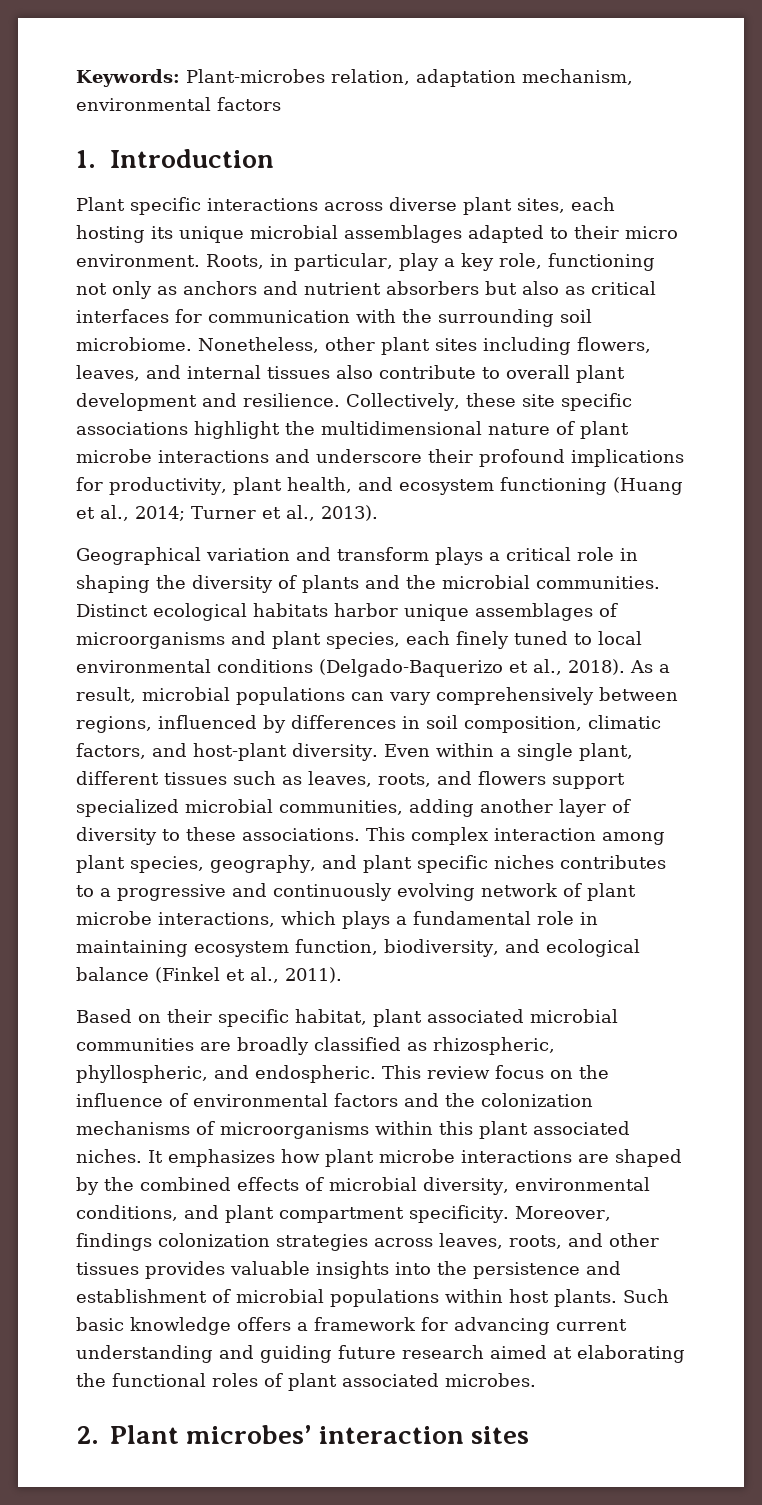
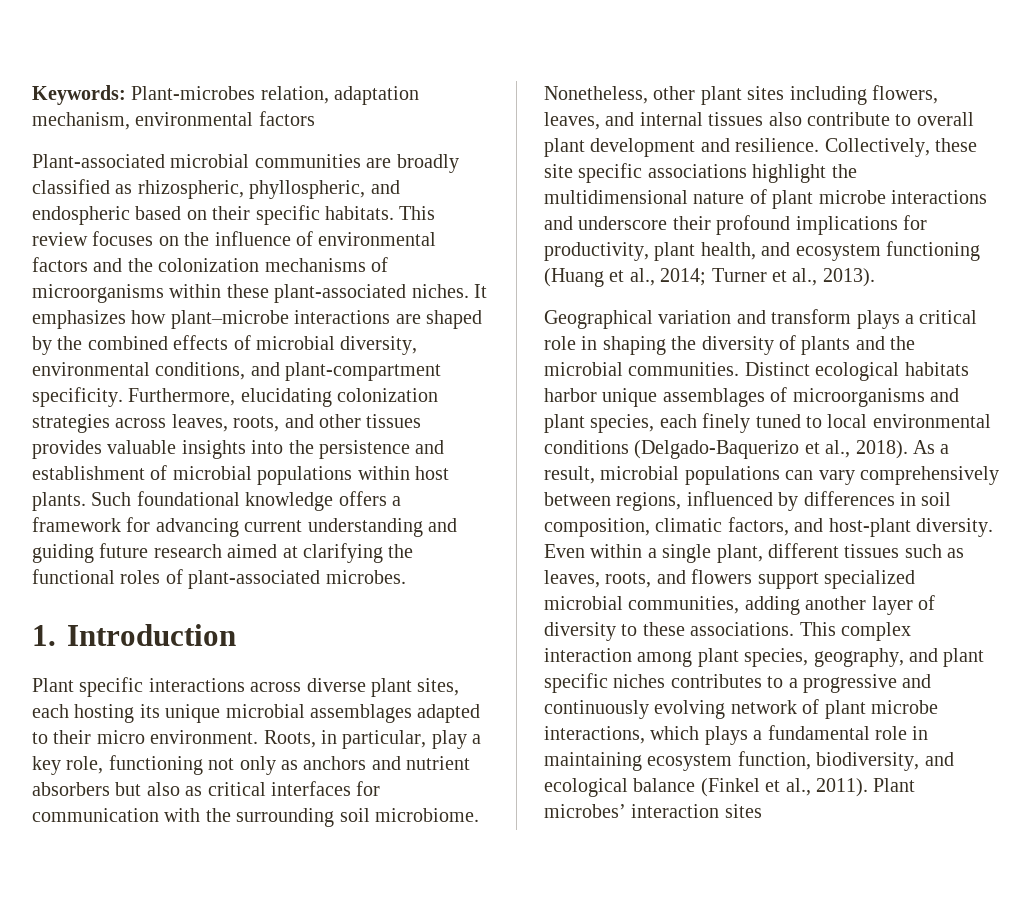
+ Plant-associated microbial communities are broadly classified as rhizospheric, phyllospheric, and endospheric based on their specific habitats. This review focuses on the influence of environmental factors and the colonization mechanisms of microorganisms within these plant-associated niches. It emphasizes how plant–microbe interactions are shaped by the combined effects of microbial diversity, environmental conditions, and plant-compartment specificity. Furthermore, elucidating colonization strategies across leaves, roots, and other tissues provides valuable insights into the persistence and establishment of microbial populations within host plants. Such foundational knowledge offers a framework for advancing current understanding and guiding future research aimed at clarifying the functional roles of plant-associated microbes.
- This complex interaction among plant species, geography, and plant specific niches contributes to a progressive and continuously evolving network of plant microbe interactions, which plays a fundamental role in maintaining ecosystem function, biodiversity, and ecological balance (Finkel et al., 2011).
- Based on their specific habitat, plant associated microbial communities are broadly classified as rhizospheric, phyllospheric, and endospheric. This review focus on the influence of environmental factors and the colonization mechanisms of microorganisms within this plant associated niches. It emphasizes how plant microbe interactions are shaped by the combined effects of microbial diversity, environmental conditions, and plant compartment specificity. Moreover, findings colonization strategies across leaves, roots, and other tissues provides valuable insights into the persistence and establishment of microbial populations within host plants. Such basic knowledge offers a framework for advancing current understanding and guiding future research aimed at elaborating the functional roles of plant associated microbes.
- 2. Plant microbes’ interaction sites
+ This complex interaction among plant species, geography, and plant specific niches contributes to a progressive and continuously evolving network of plant microbe interactions, which plays a fundamental role in maintaining ecosystem function, biodiversity, and ecological balance (Finkel et al., 2011). Plant microbes’ interaction sites

